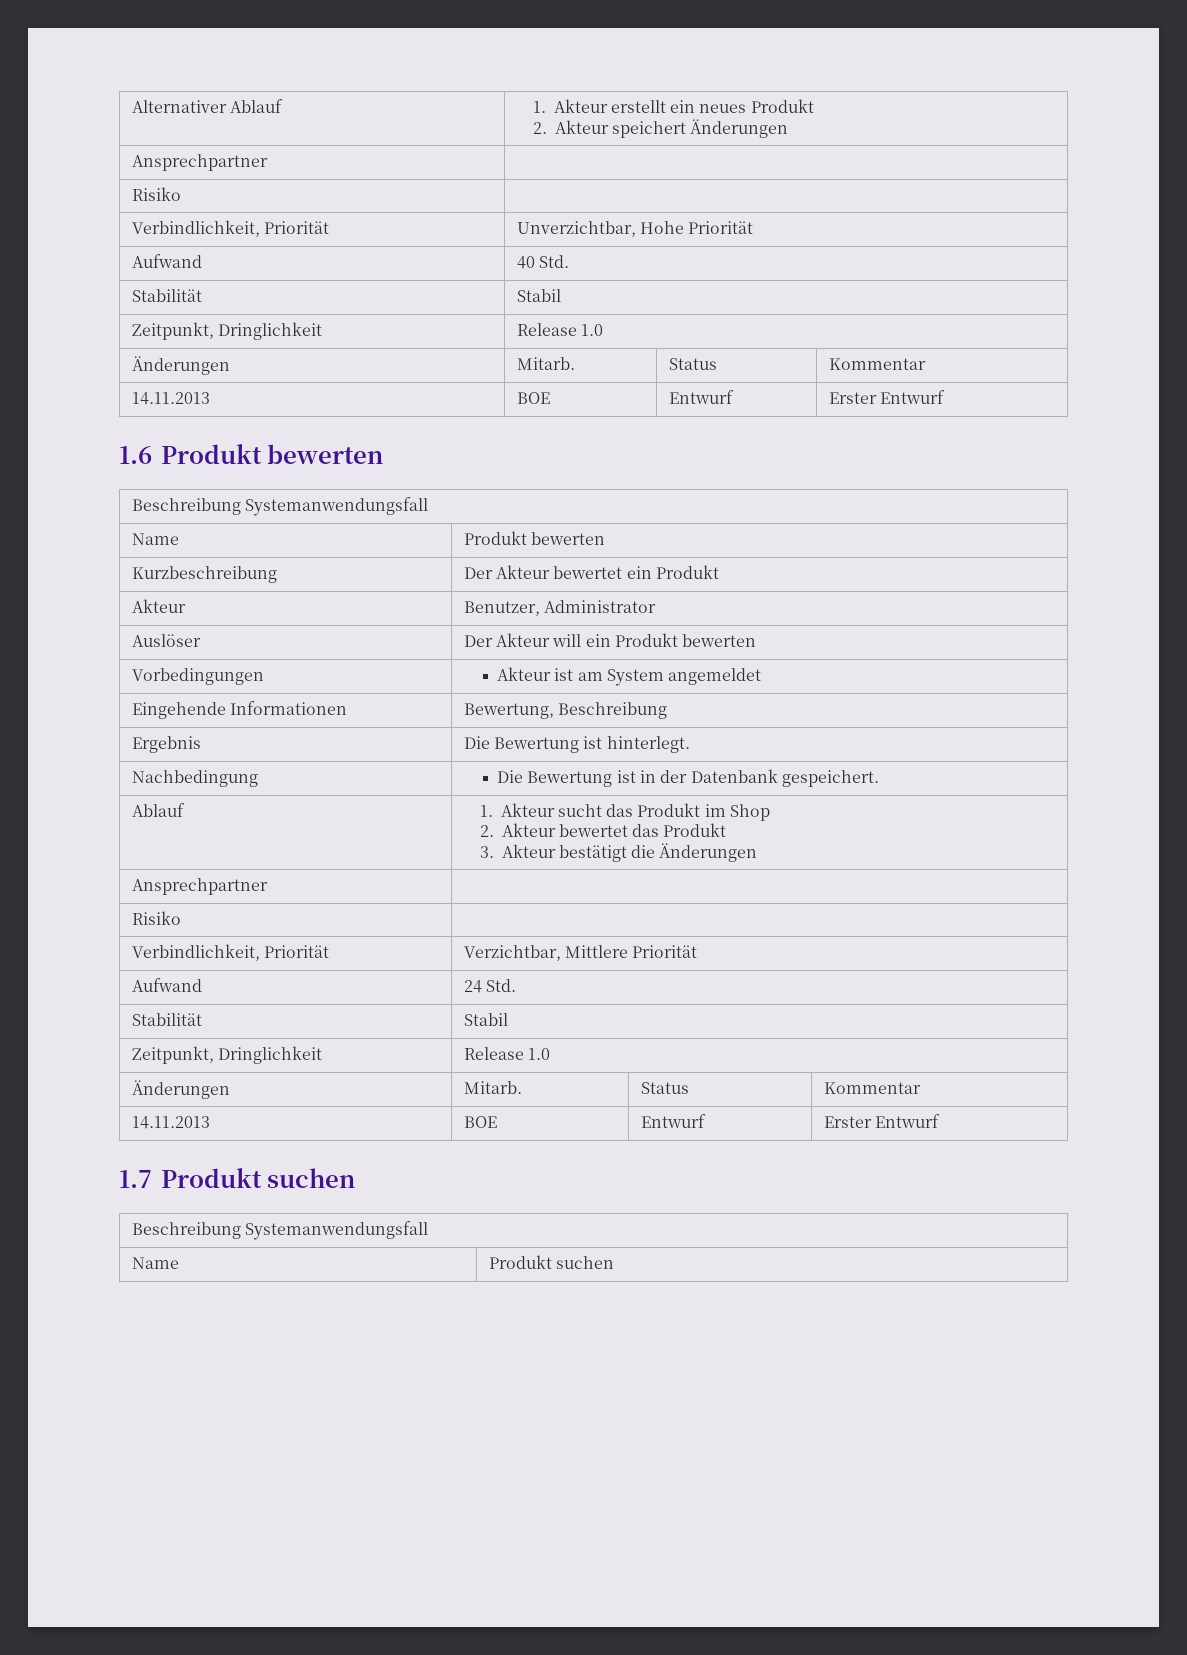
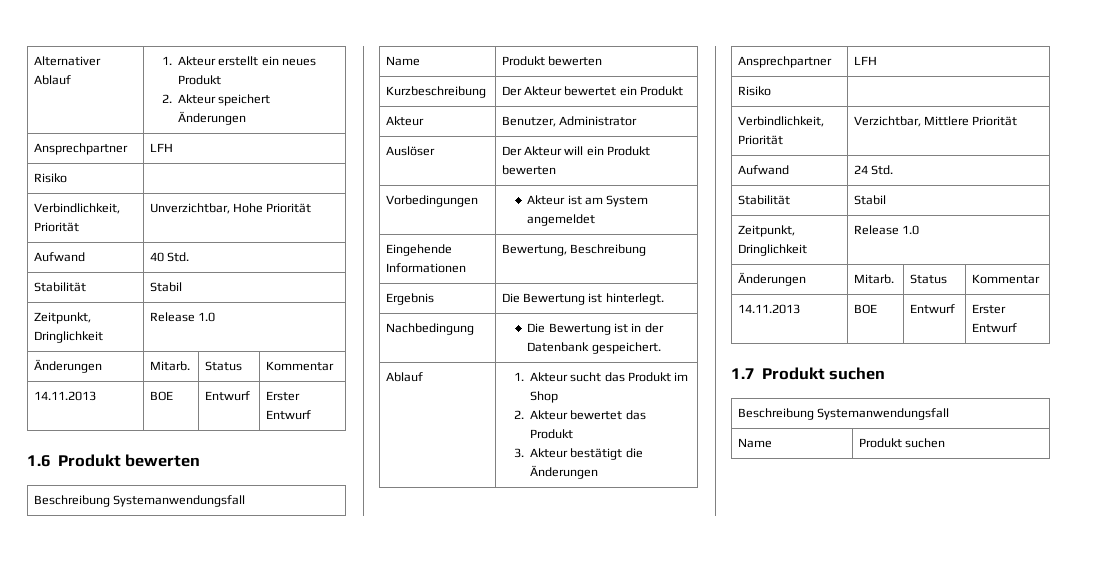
  Alternativer Ablauf | 1. Akteur erstellt ein neues Produkt
  2. Akteur speichert Änderungen
- Ansprechpartner |
+ Ansprechpartner | LFH
  Ablauf | 1. Akteur sucht das Produkt im Shop
  2. Akteur bewertet das Produkt
  3. Akteur bestätigt die Änderungen
- Ansprechpartner |
+ Ansprechpartner | LFH

